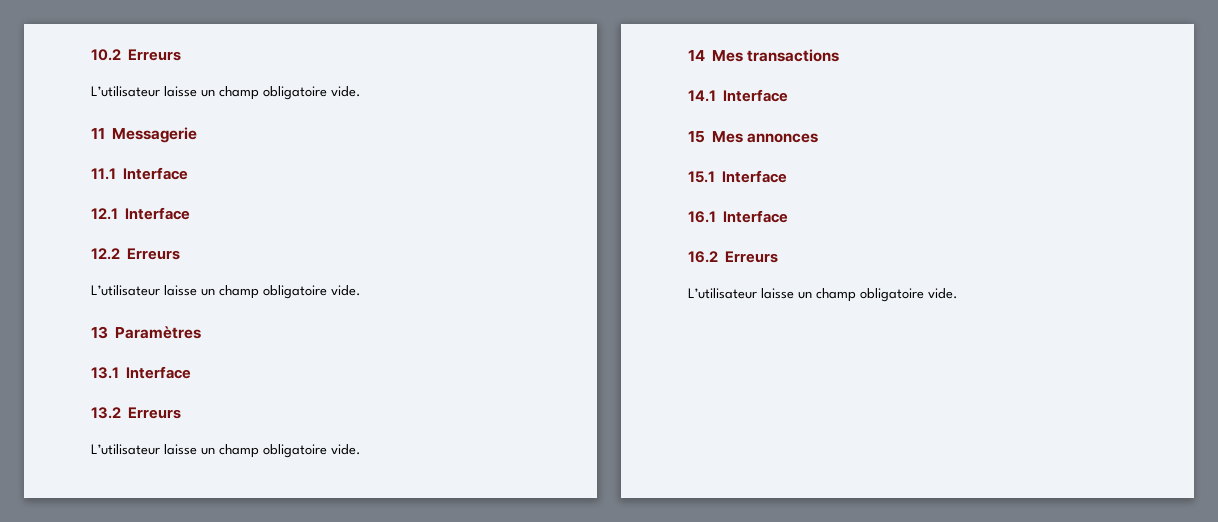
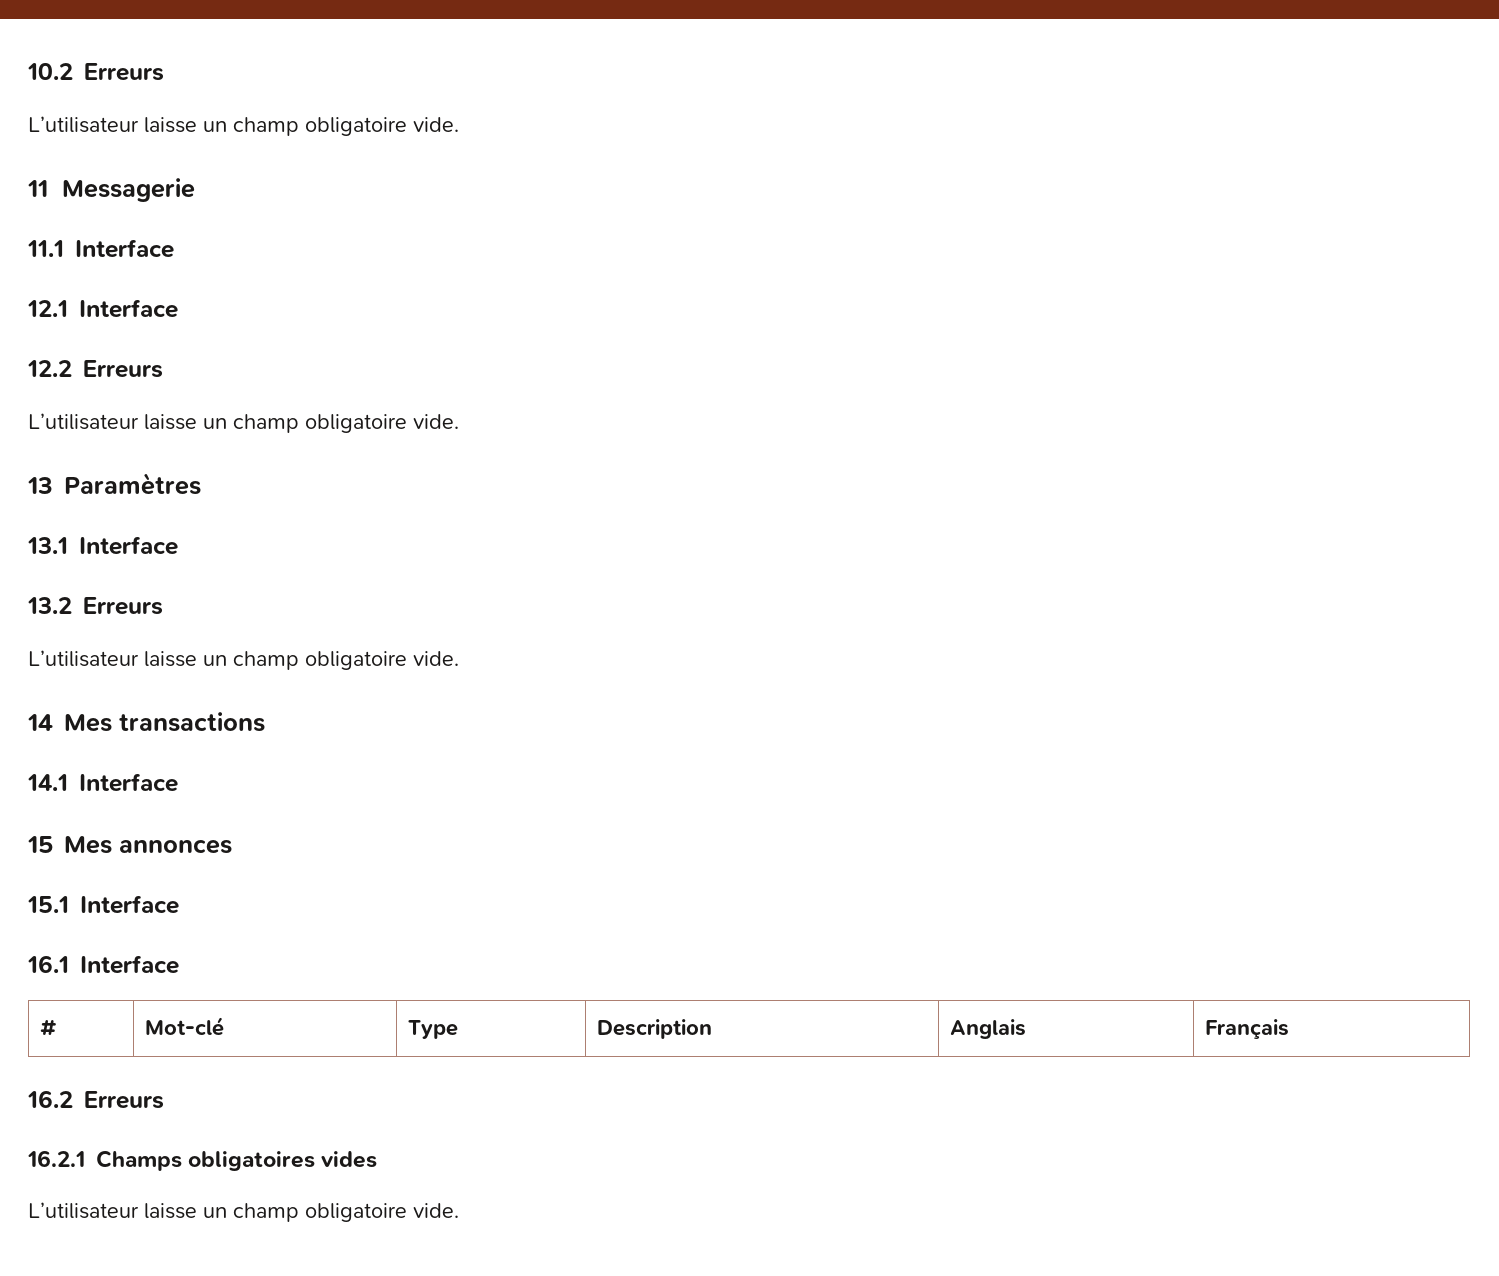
+ # | Mot-clé | Type | Description | Anglais | Français
  16.2 Erreurs
+ 16.2.1 Champs obligatoires vides

